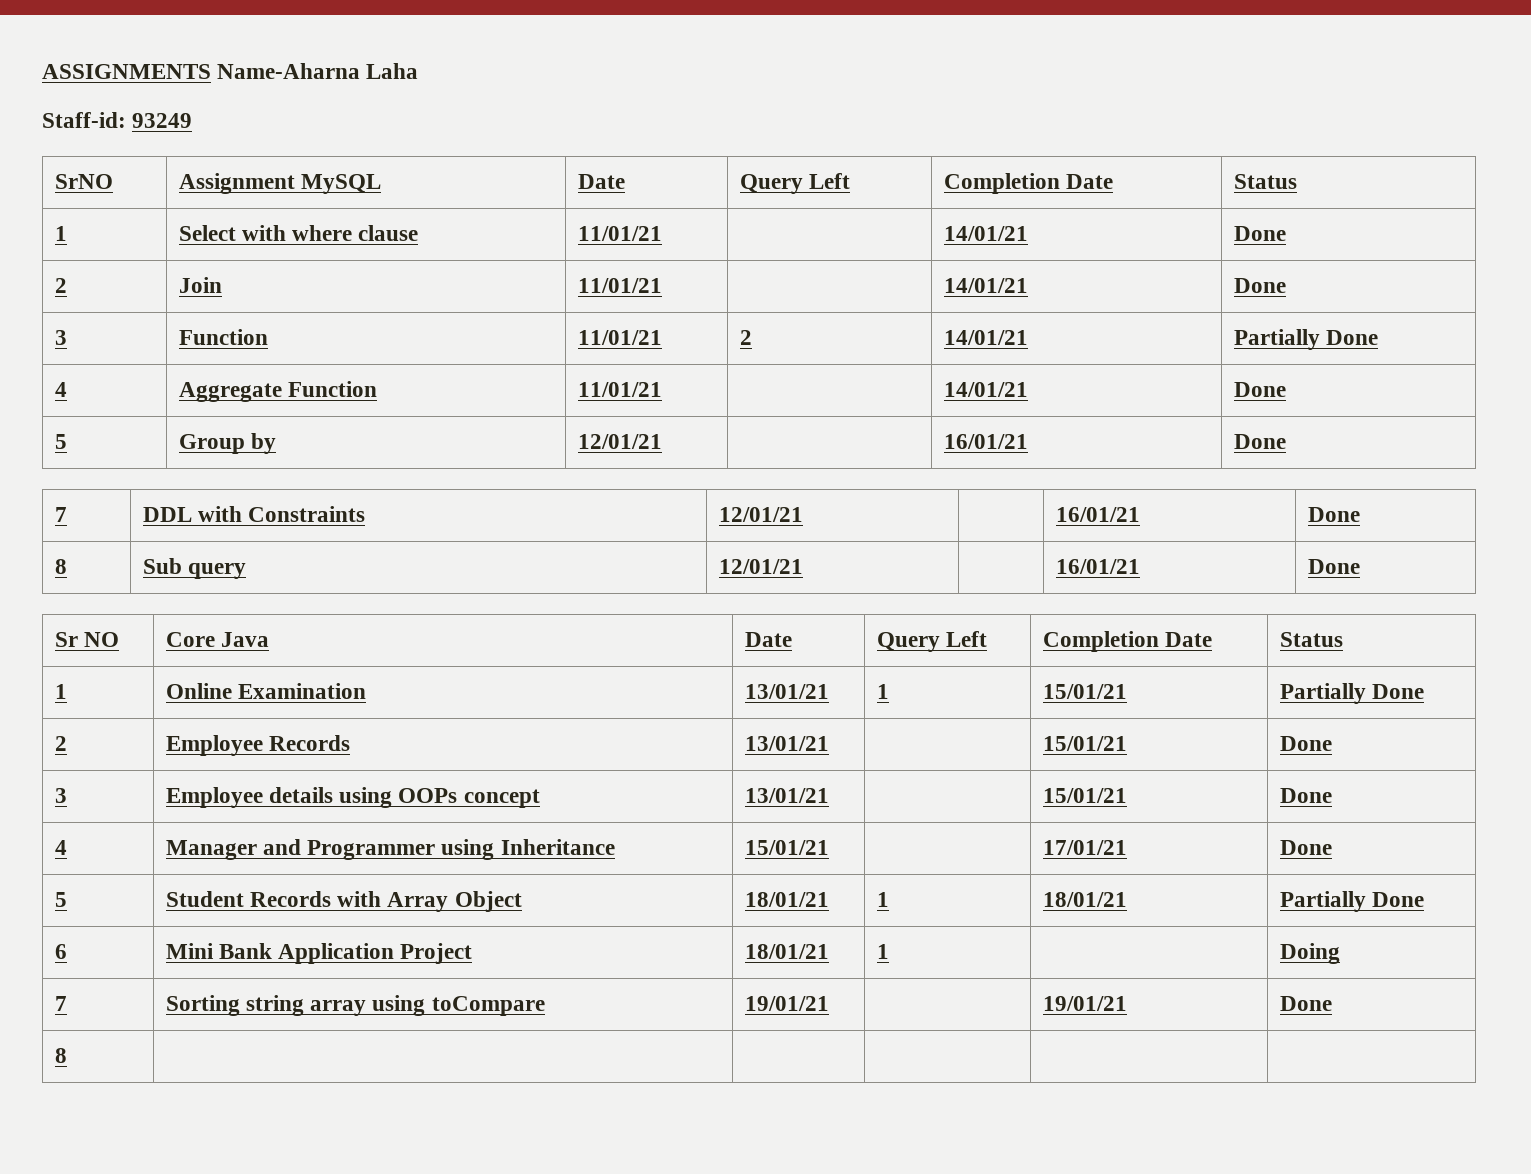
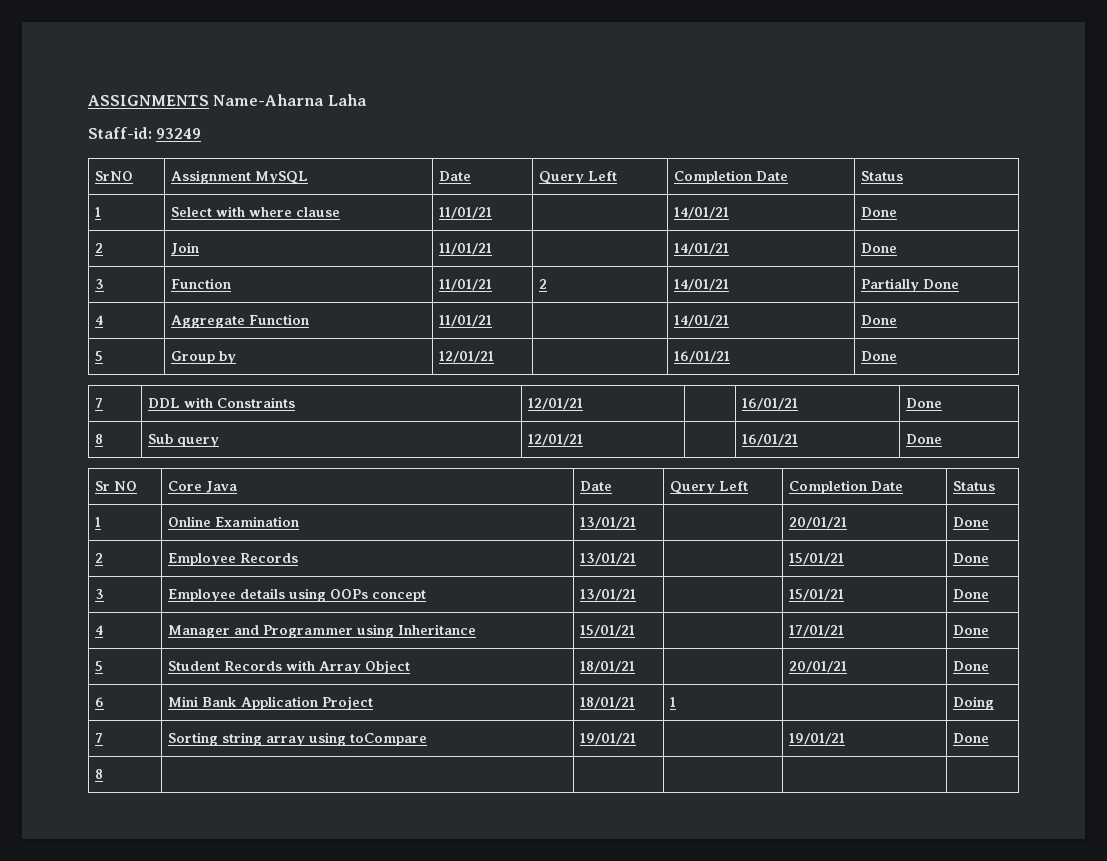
- 1 | Online Examination | 13/01/21 | 1 | 15/01/21 | Partially Done
+ 1 | Online Examination | 13/01/21 | | 20/01/21 | Done
- 5 | Student Records with Array Object | 18/01/21 | 1 | 18/01/21 | Partially Done
+ 5 | Student Records with Array Object | 18/01/21 | | 20/01/21 | Done

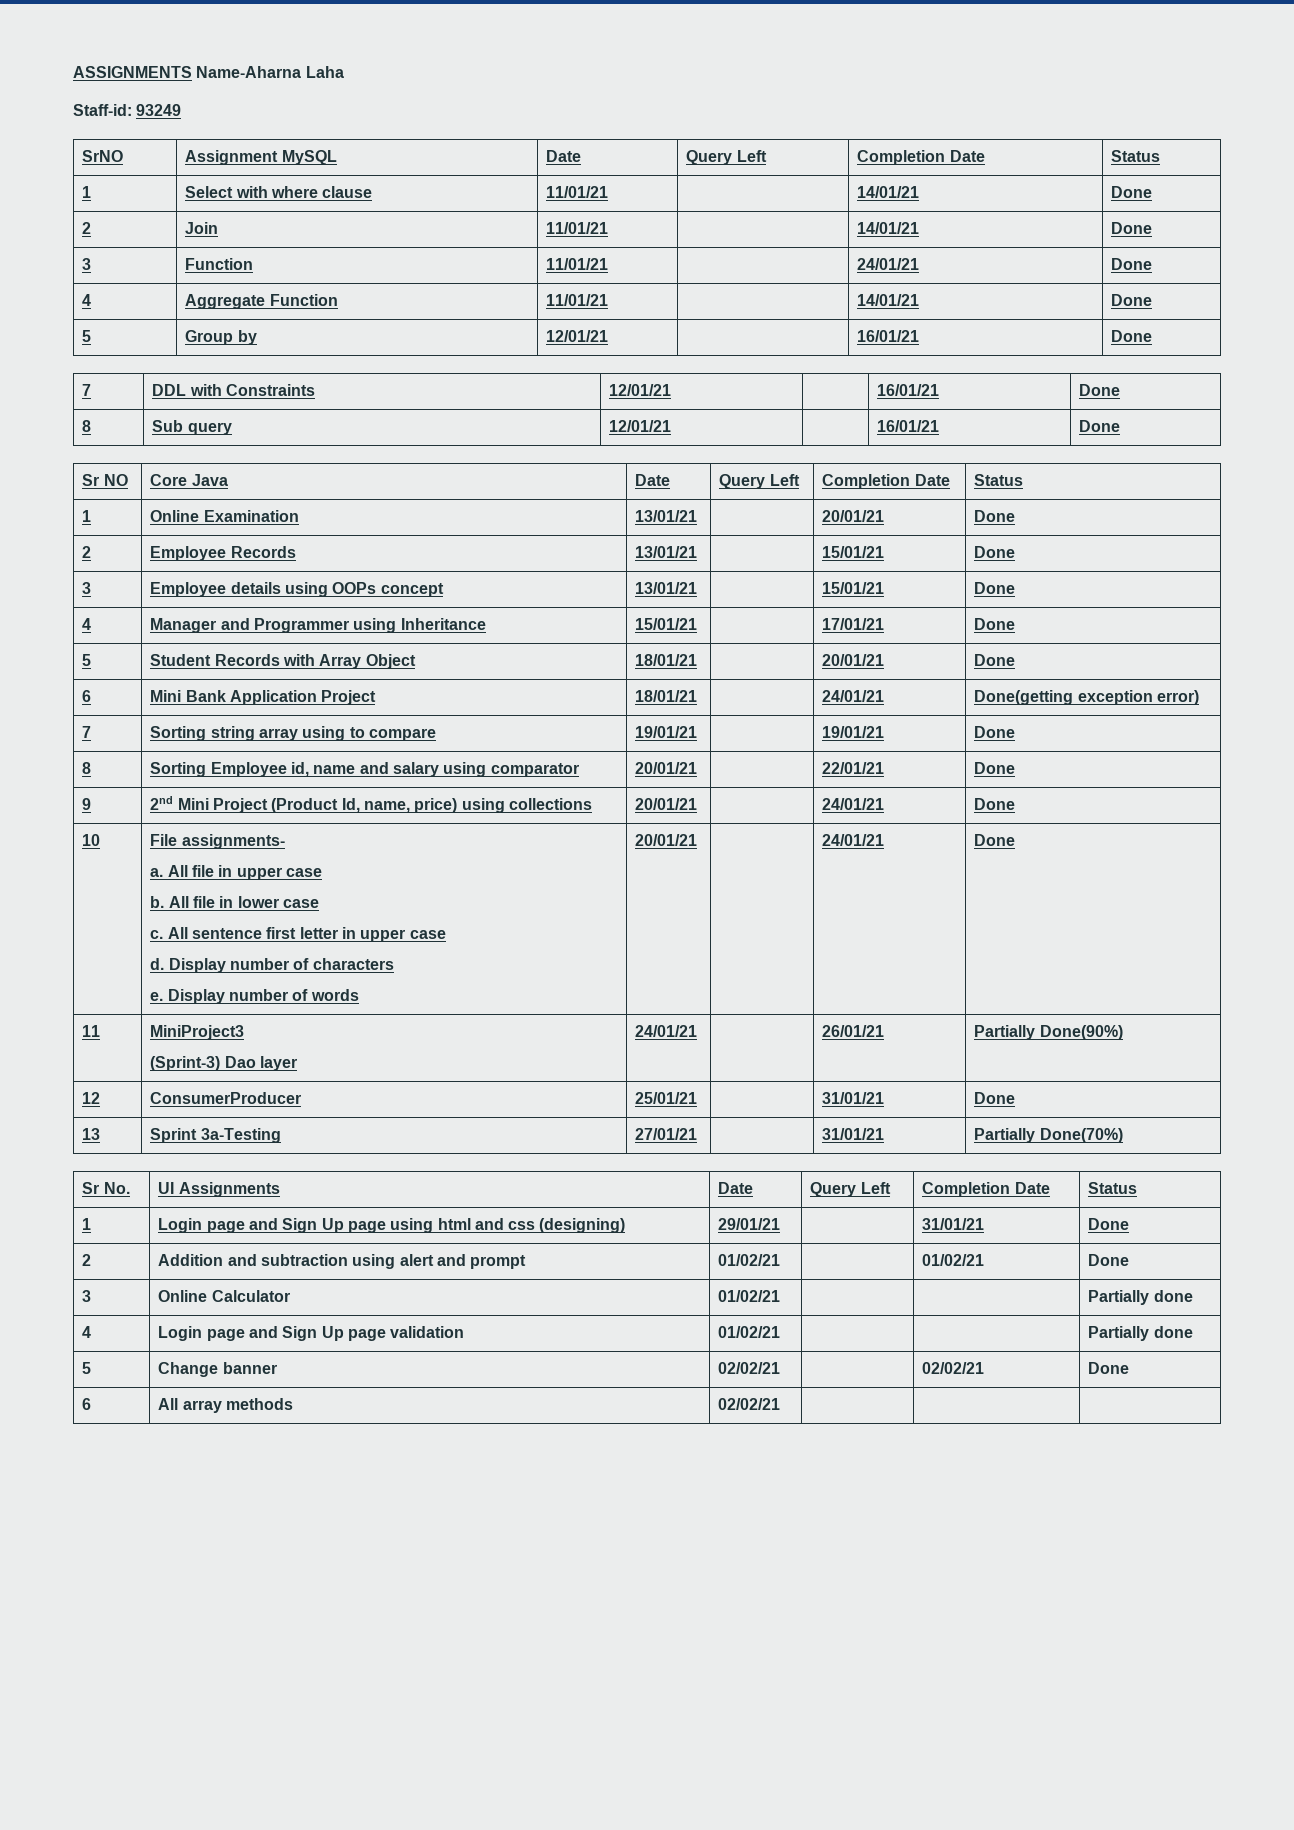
- 3 | Function | 11/01/21 | 2 | 14/01/21 | Partially Done
+ 3 | Function | 11/01/21 | | 24/01/21 | Done
- 6 | Mini Bank Application Project | 18/01/21 | 1 | | Doing
+ 6 | Mini Bank Application Project | 18/01/21 | | 24/01/21 | Done(getting exception error)
- 7 | Sorting string array using toCompare | 19/01/21 | | 19/01/21 | Done
+ 7 | Sorting string array using to compare | 19/01/21 | | 19/01/21 | Done
- 8 | | | | |
+ 8 | Sorting Employee id, name and salary using comparator | 20/01/21 | | 22/01/21 | Done
+ 9 | 2nd Mini Project (Product Id, name, price) using collections | 20/01/21 | | 24/01/21 | Done
+ 10 | File assignments-
+ a. All file in upper case
+ b. All file in lower case
+ c. All sentence first letter in upper case
+ d. Display number of characters
+ e. Display number of words | 20/01/21 | | 24/01/21 | Done
+ 11 | MiniProject3
+ (Sprint-3) Dao layer | 24/01/21 | | 26/01/21 | Partially Done(90%)
+ 12 | ConsumerProducer | 25/01/21 | | 31/01/21 | Done
+ 13 | Sprint 3a-Testing | 27/01/21 | | 31/01/21 | Partially Done(70%)
+ Sr No. | UI Assignments | Date | Query Left | Completion Date | Status
+ 1 | Login page and Sign Up page using html and css (designing) | 29/01/21 | | 31/01/21 | Done
+ 2 | Addition and subtraction using alert and prompt | 01/02/21 | | 01/02/21 | Done
+ 3 | Online Calculator | 01/02/21 | | | Partially done
+ 4 | Login page and Sign Up page validation | 01/02/21 | | | Partially done
+ 5 | Change banner | 02/02/21 | | 02/02/21 | Done
+ 6 | All array methods | 02/02/21 | | |

